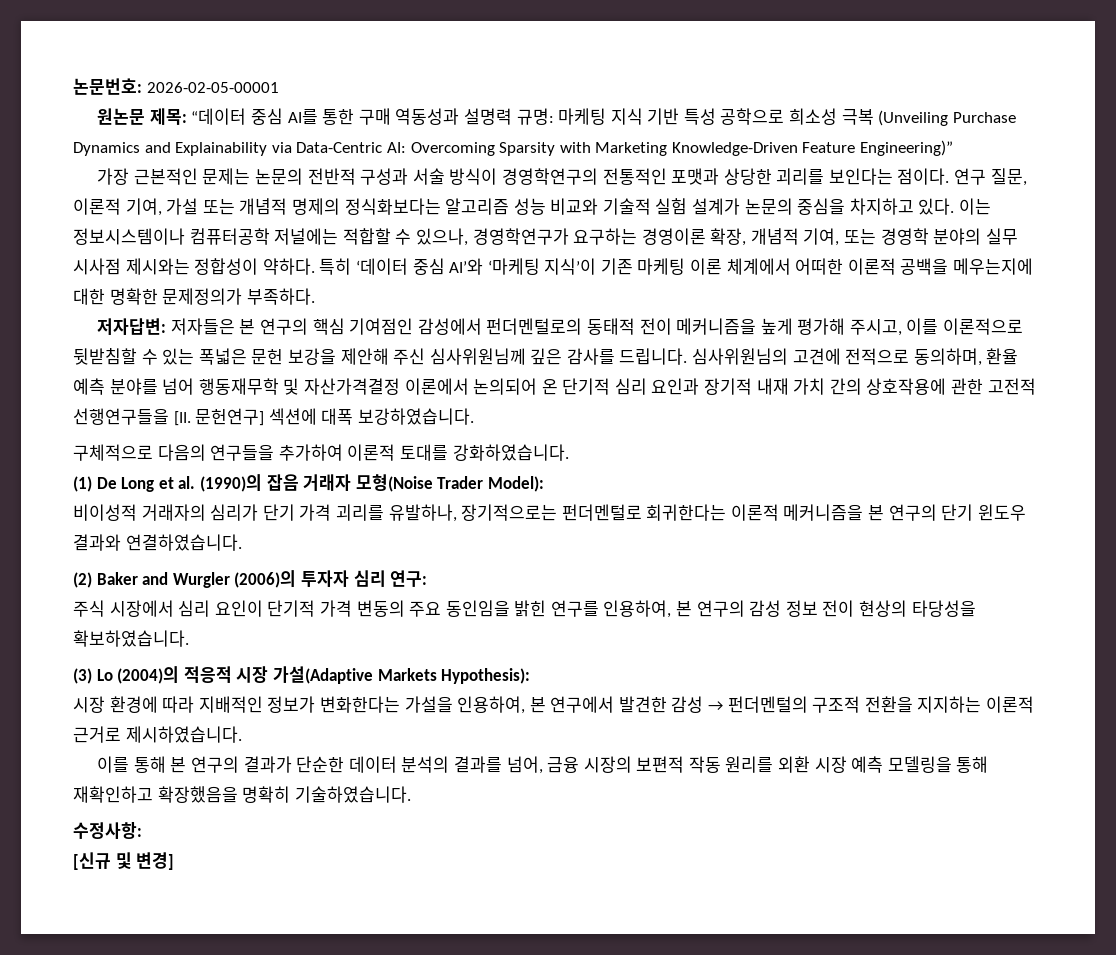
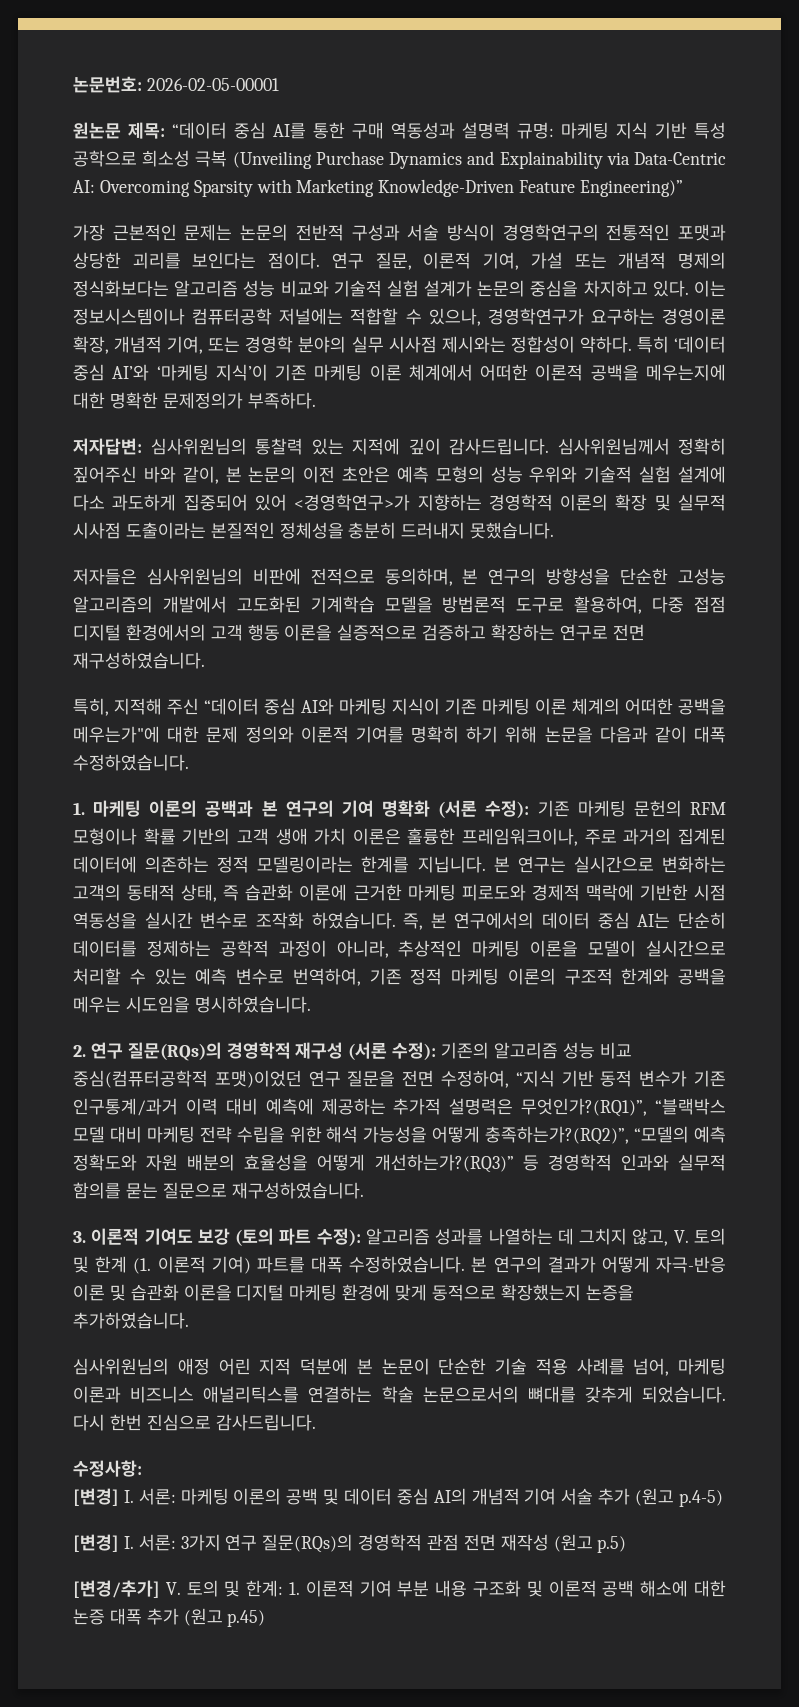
- 저자답변: 저자들은 본 연구의 핵심 기여점인 감성에서 펀더멘털로의 동태적 전이 메커니즘을 높게 평가해 주시고, 이를 이론적으로 뒷받침할 수 있는 폭넓은 문헌 보강을 제안해 주신 심사위원님께 깊은 감사를 드립니다. 심사위원님의 고견에 전적으로 동의하며, 환율 예측 분야를 넘어 행동재무학 및 자산가격결정 이론에서 논의되어 온 단기적 심리 요인과 장기적 내재 가치 간의 상호작용에 관한 고전적 선행연구들을 [II. 문헌연구] 섹션에 대폭 보강하였습니다.
- 구체적으로 다음의 연구들을 추가하여 이론적 토대를 강화하였습니다.
- (1) De Long et al. (1990)의 잡음 거래자 모형(Noise Trader Model):
- 비이성적 거래자의 심리가 단기 가격 괴리를 유발하나, 장기적으로는 펀더멘털로 회귀한다는 이론적 메커니즘을 본 연구의 단기 윈도우 결과와 연결하였습니다.
- (2) Baker and Wurgler (2006)의 투자자 심리 연구:
- 주식 시장에서 심리 요인이 단기적 가격 변동의 주요 동인임을 밝힌 연구를 인용하여, 본 연구의 감성 정보 전이 현상의 타당성을 확보하였습니다.
- (3) Lo (2004)의 적응적 시장 가설(Adaptive Markets Hypothesis):
- 시장 환경에 따라 지배적인 정보가 변화한다는 가설을 인용하여, 본 연구에서 발견한 감성 → 펀더멘털의 구조적 전환을 지지하는 이론적 근거로 제시하였습니다.
- 이를 통해 본 연구의 결과가 단순한 데이터 분석의 결과를 넘어, 금융 시장의 보편적 작동 원리를 외환 시장 예측 모델링을 통해 재확인하고 확장했음을 명확히 기술하였습니다.
+ 저자답변: 심사위원님의 통찰력 있는 지적에 깊이 감사드립니다. 심사위원님께서 정확히 짚어주신 바와 같이, 본 논문의 이전 초안은 예측 모형의 성능 우위와 기술적 실험 설계에 다소 과도하게 집중되어 있어 <경영학연구>가 지향하는 경영학적 이론의 확장 및 실무적 시사점 도출이라는 본질적인 정체성을 충분히 드러내지 못했습니다.
+ 저자들은 심사위원님의 비판에 전적으로 동의하며, 본 연구의 방향성을 단순한 고성능 알고리즘의 개발에서 고도화된 기계학습 모델을 방법론적 도구로 활용하여, 다중 접점 디지털 환경에서의 고객 행동 이론을 실증적으로 검증하고 확장하는 연구로 전면 재구성하였습니다.
+ 특히, 지적해 주신 “데이터 중심 AI와 마케팅 지식이 기존 마케팅 이론 체계의 어떠한 공백을 메우는가"에 대한 문제 정의와 이론적 기여를 명확히 하기 위해 논문을 다음과 같이 대폭 수정하였습니다.
+ 1. 마케팅 이론의 공백과 본 연구의 기여 명확화 (서론 수정): 기존 마케팅 문헌의 RFM 모형이나 확률 기반의 고객 생애 가치 이론은 훌륭한 프레임워크이나, 주로 과거의 집계된 데이터에 의존하는 정적 모델링이라는 한계를 지닙니다. 본 연구는 실시간으로 변화하는 고객의 동태적 상태, 즉 습관화 이론에 근거한 마케팅 피로도와 경제적 맥락에 기반한 시점 역동성을 실시간 변수로 조작화 하였습니다. 즉, 본 연구에서의 데이터 중심 AI는 단순히 데이터를 정제하는 공학적 과정이 아니라, 추상적인 마케팅 이론을 모델이 실시간으로 처리할 수 있는 예측 변수로 번역하여, 기존 정적 마케팅 이론의 구조적 한계와 공백을 메우는 시도임을 명시하였습니다.
+ 2. 연구 질문(RQs)의 경영학적 재구성 (서론 수정): 기존의 알고리즘 성능 비교 중심(컴퓨터공학적 포맷)이었던 연구 질문을 전면 수정하여, “지식 기반 동적 변수가 기존 인구통계/과거 이력 대비 예측에 제공하는 추가적 설명력은 무엇인가?(RQ1)”, “블랙박스 모델 대비 마케팅 전략 수립을 위한 해석 가능성을 어떻게 충족하는가?(RQ2)”, “모델의 예측 정확도와 자원 배분의 효율성을 어떻게 개선하는가?(RQ3)” 등 경영학적 인과와 실무적 함의를 묻는 질문으로 재구성하였습니다.
+ 3. 이론적 기여도 보강 (토의 파트 수정): 알고리즘 성과를 나열하는 데 그치지 않고, V. 토의 및 한계 (1. 이론적 기여) 파트를 대폭 수정하였습니다. 본 연구의 결과가 어떻게 자극-반응 이론 및 습관화 이론을 디지털 마케팅 환경에 맞게 동적으로 확장했는지 논증을 추가하였습니다.
+ 심사위원님의 애정 어린 지적 덕분에 본 논문이 단순한 기술 적용 사례를 넘어, 마케팅 이론과 비즈니스 애널리틱스를 연결하는 학술 논문으로서의 뼈대를 갖추게 되었습니다. 다시 한번 진심으로 감사드립니다.
  수정사항:
- [신규 및 변경]
+ [변경] I. 서론: 마케팅 이론의 공백 및 데이터 중심 AI의 개념적 기여 서술 추가 (원고 p.4-5)
+ [변경] I. 서론: 3가지 연구 질문(RQs)의 경영학적 관점 전면 재작성 (원고 p.5)
+ [변경/추가] V. 토의 및 한계: 1. 이론적 기여 부분 내용 구조화 및 이론적 공백 해소에 대한 논증 대폭 추가 (원고 p.45)

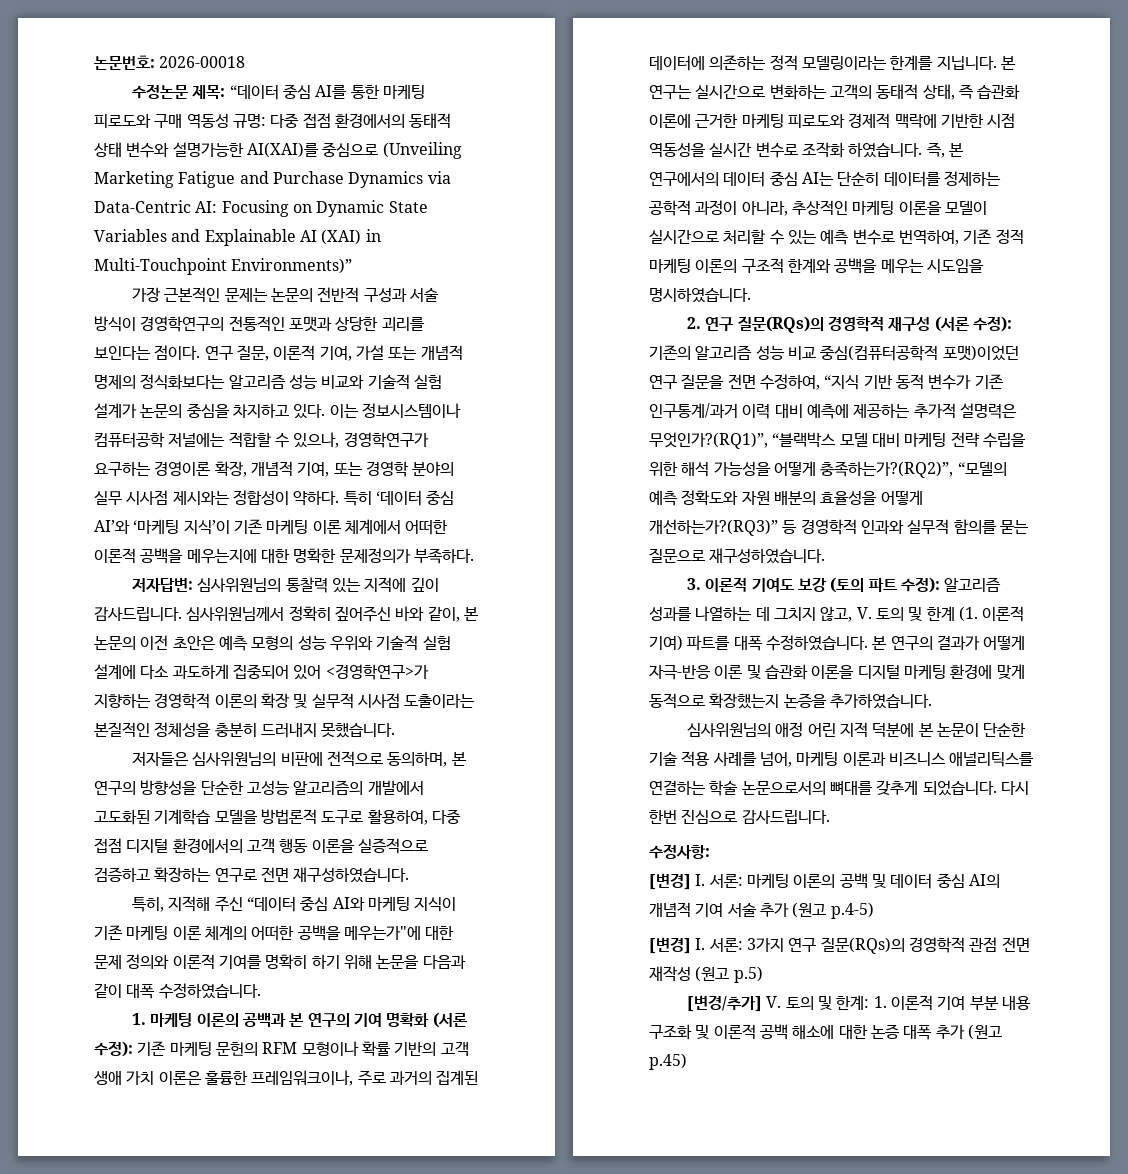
- 논문번호: 2026-02-05-00001
- 원논문 제목: “데이터 중심 AI를 통한 구매 역동성과 설명력 규명: 마케팅 지식 기반 특성 공학으로 희소성 극복 (Unveiling Purchase Dynamics and Explainability via Data-Centric AI: Overcoming Sparsity with Marketing Knowledge-Driven Feature Engineering)”
+ 논문번호: 2026-00018
+ 수정논문 제목: “데이터 중심 AI를 통한 마케팅 피로도와 구매 역동성 규명: 다중 접점 환경에서의 동태적 상태 변수와 설명가능한 AI(XAI)를 중심으로 (Unveiling Marketing Fatigue and Purchase Dynamics via Data-Centric AI: Focusing on Dynamic State Variables and Explainable AI (XAI) in Multi-Touchpoint Environments)”

